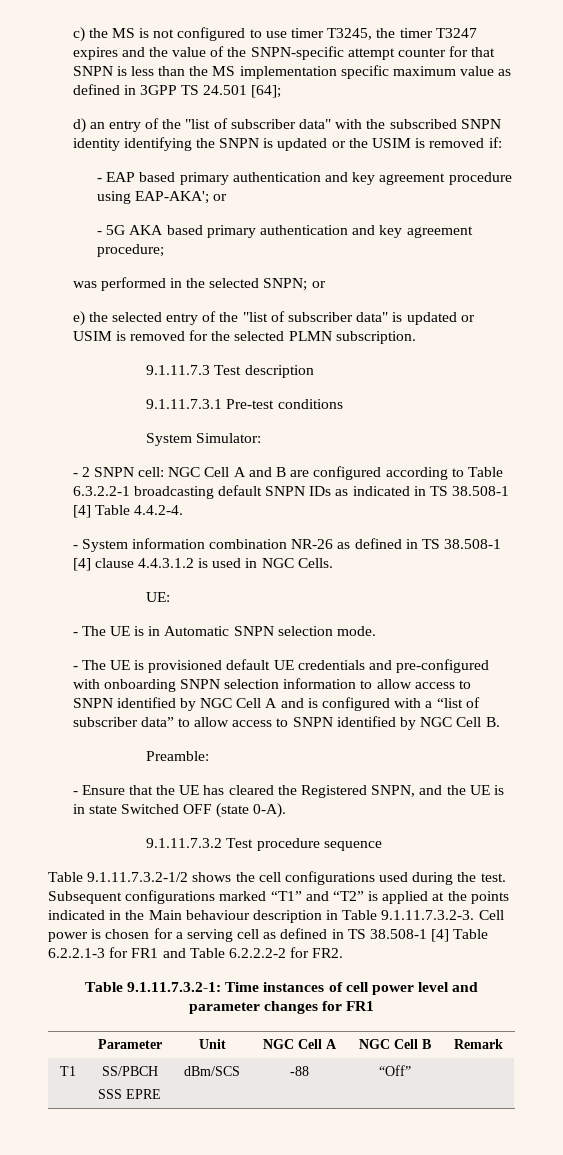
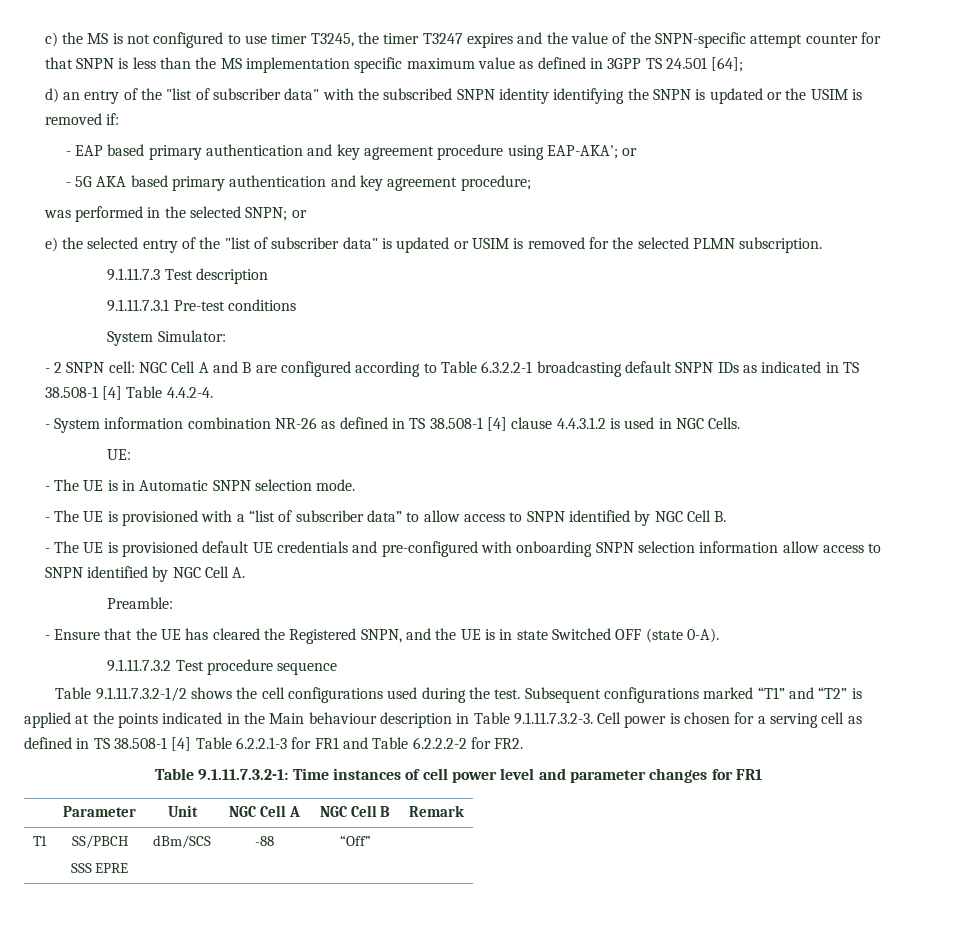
- - The UE is provisioned default UE credentials and pre-configured with onboarding SNPN selection information to allow access to SNPN identified by NGC Cell A and is configured with a “list of subscriber data” to allow access to SNPN identified by NGC Cell B.
+ - The UE is provisioned with a “list of subscriber data” to allow access to SNPN identified by NGC Cell B.
+ - The UE is provisioned default UE credentials and pre-configured with onboarding SNPN selection information allow access to SNPN identified by NGC Cell A.

